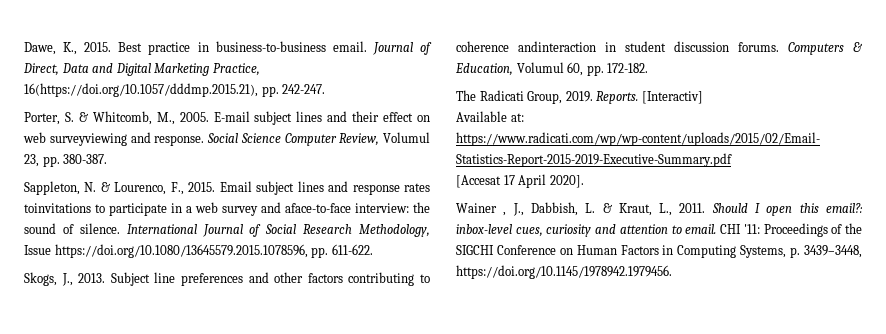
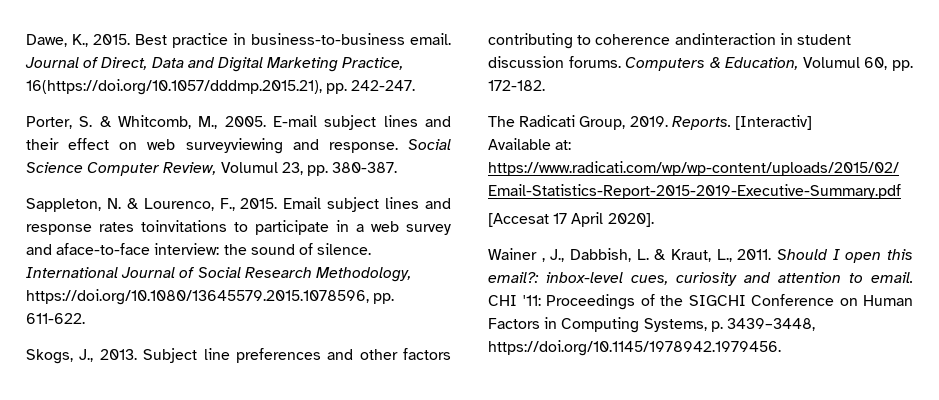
- International Journal of Social Research Methodology, Issue https://doi.org/10.1080/13645579.2015.1078596, pp. 611-622.
+ International Journal of Social Research Methodology, https://doi.org/10.1080/13645579.2015.1078596, pp. 611-622.

